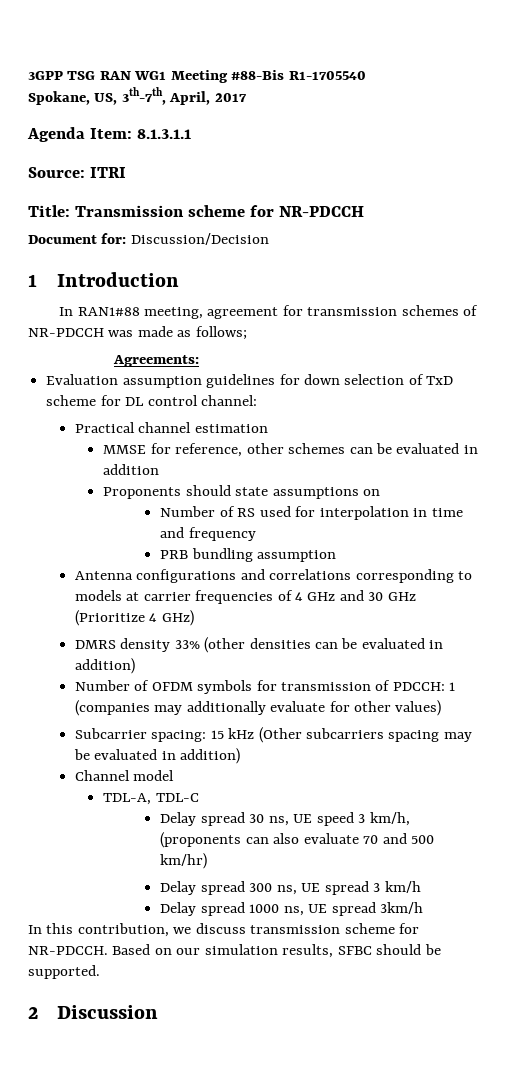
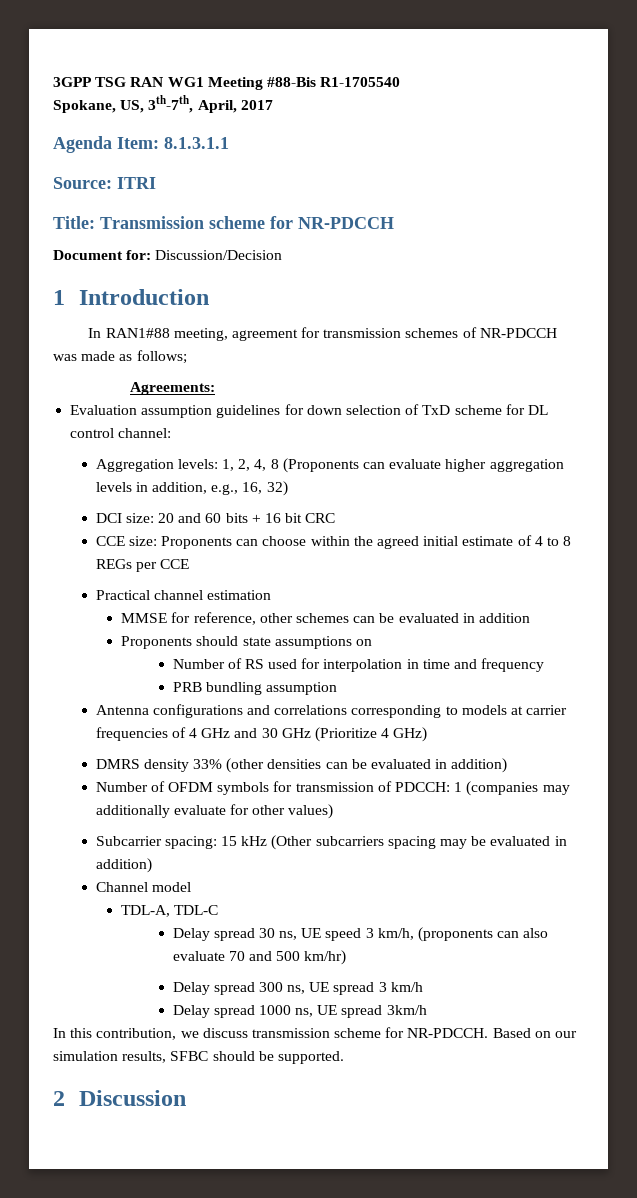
+ Aggregation levels: 1, 2, 4, 8 (Proponents can evaluate higher aggregation levels in addition, e.g., 16, 32)
+ DCI size: 20 and 60 bits + 16 bit CRC
+ CCE size: Proponents can choose within the agreed initial estimate of 4 to 8 REGs per CCE

